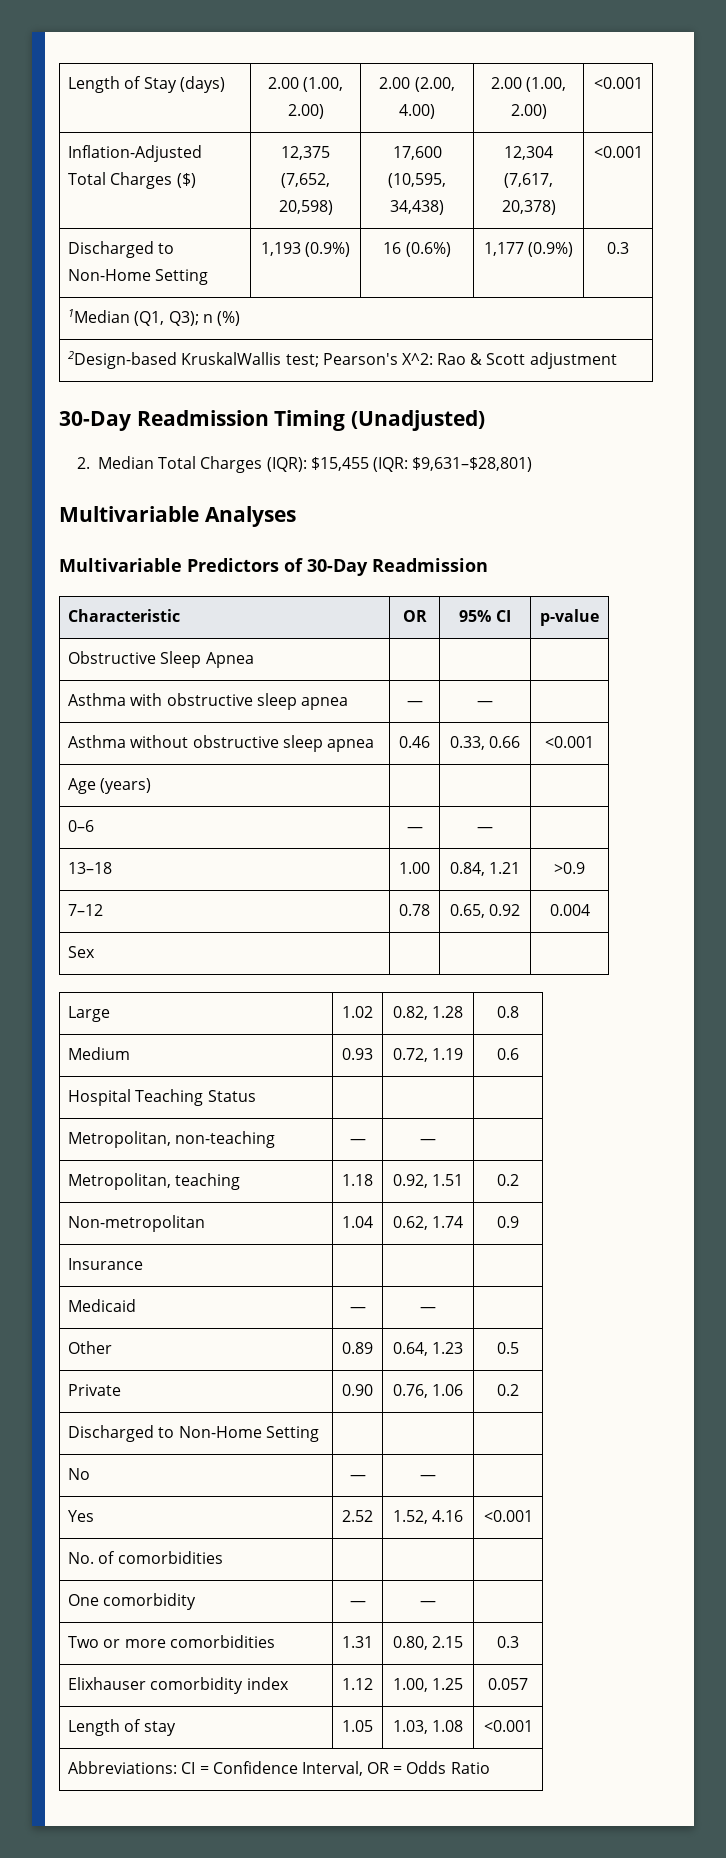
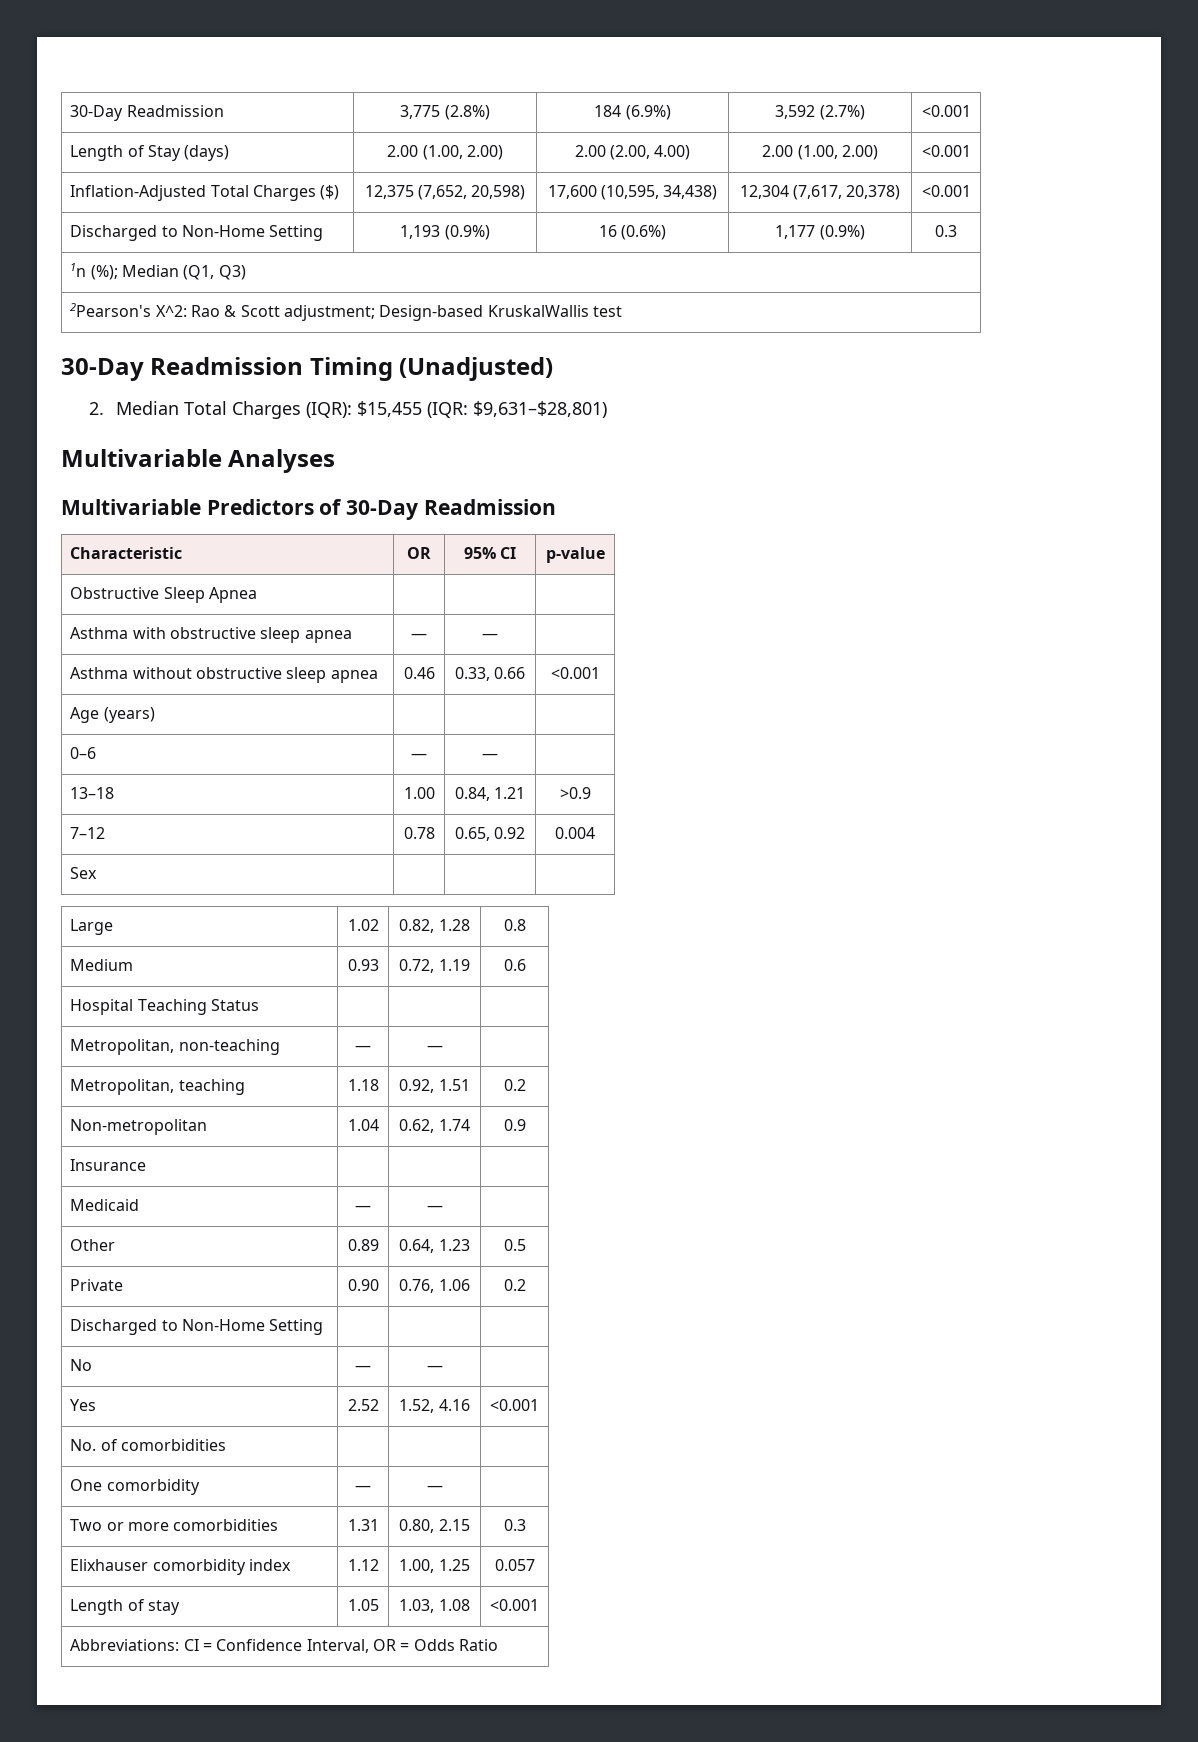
+ 30-Day Readmission | 3,775 (2.8%) | 184 (6.9%) | 3,592 (2.7%) | <0.001
- 1Median (Q1, Q3); n (%)
- 2Design-based KruskalWallis test; Pearson's X^2: Rao & Scott adjustment
+ 1n (%); Median (Q1, Q3)
+ 2Pearson's X^2: Rao & Scott adjustment; Design-based KruskalWallis test

